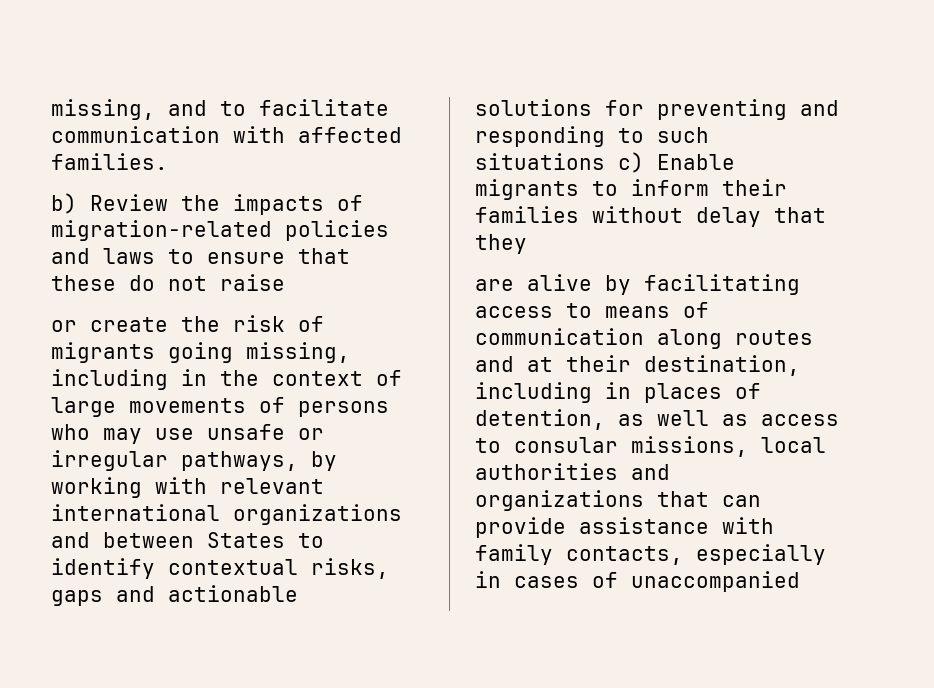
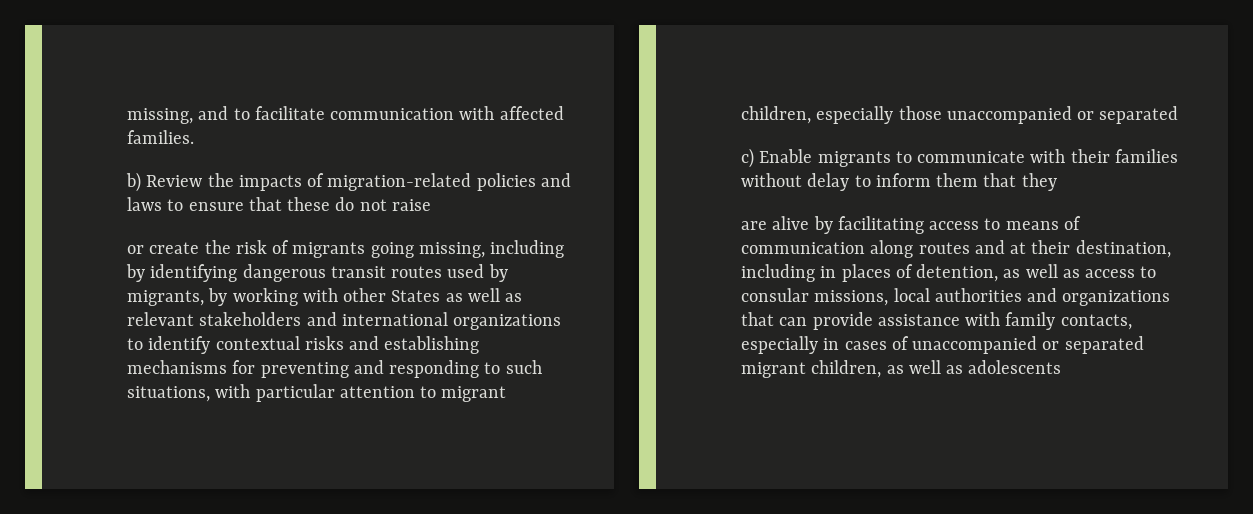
- or create the risk of migrants going missing, including in the context of large movements of persons who may use unsafe or irregular pathways, by working with relevant international organizations and between States to identify contextual risks, gaps and actionable solutions for preventing and responding to such situations c) Enable migrants to inform their families without delay that they
+ or create the risk of migrants going missing, including by identifying dangerous transit routes used by migrants, by working with other States as well as relevant stakeholders and international organizations to identify contextual risks and establishing mechanisms for preventing and responding to such situations, with particular attention to migrant children, especially those unaccompanied or separated
+ c) Enable migrants to communicate with their families without delay to inform them that they
- are alive by facilitating access to means of communication along routes and at their destination, including in places of detention, as well as access to consular missions, local authorities and organizations that can provide assistance with family contacts, especially in cases of unaccompanied
+ are alive by facilitating access to means of communication along routes and at their destination, including in places of detention, as well as access to consular missions, local authorities and organizations that can provide assistance with family contacts, especially in cases of unaccompanied or separated migrant children, as well as adolescents

